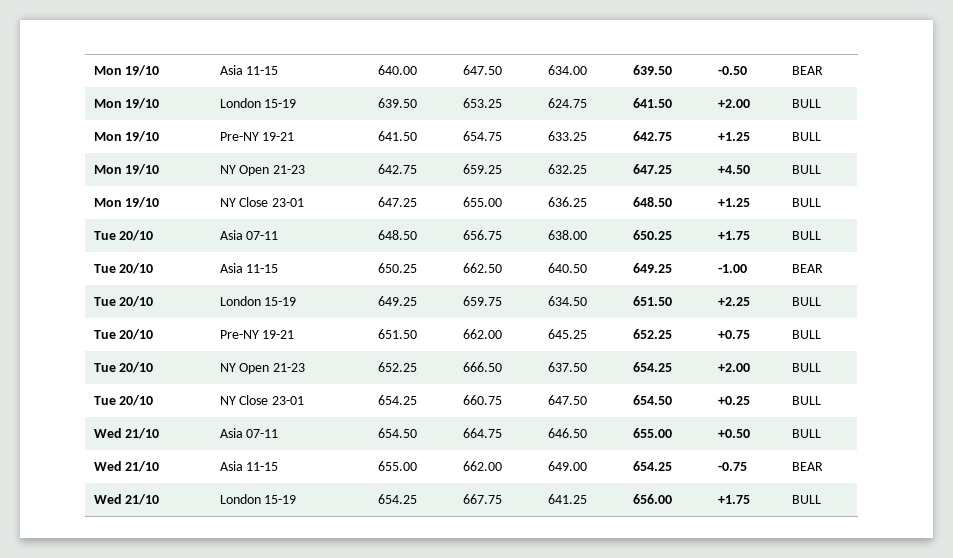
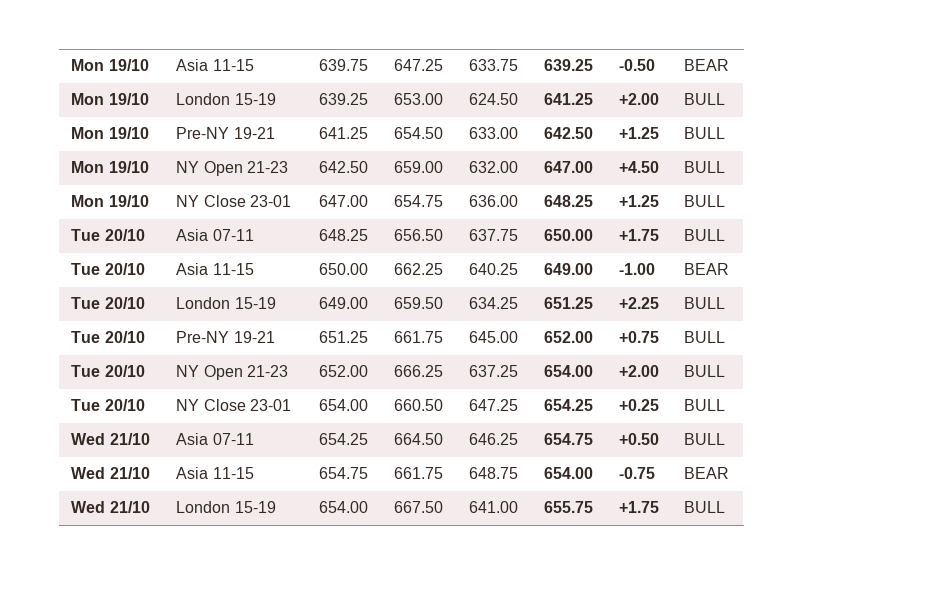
- Mon 19/10 | Asia 11-15 | 640.00 | 647.50 | 634.00 | 639.50 | -0.50 | BEAR
+ Mon 19/10 | Asia 11-15 | 639.75 | 647.25 | 633.75 | 639.25 | -0.50 | BEAR
- Mon 19/10 | London 15-19 | 639.50 | 653.25 | 624.75 | 641.50 | +2.00 | BULL
+ Mon 19/10 | London 15-19 | 639.25 | 653.00 | 624.50 | 641.25 | +2.00 | BULL
- Mon 19/10 | Pre-NY 19-21 | 641.50 | 654.75 | 633.25 | 642.75 | +1.25 | BULL
+ Mon 19/10 | Pre-NY 19-21 | 641.25 | 654.50 | 633.00 | 642.50 | +1.25 | BULL
- Mon 19/10 | NY Open 21-23 | 642.75 | 659.25 | 632.25 | 647.25 | +4.50 | BULL
+ Mon 19/10 | NY Open 21-23 | 642.50 | 659.00 | 632.00 | 647.00 | +4.50 | BULL
- Mon 19/10 | NY Close 23-01 | 647.25 | 655.00 | 636.25 | 648.50 | +1.25 | BULL
+ Mon 19/10 | NY Close 23-01 | 647.00 | 654.75 | 636.00 | 648.25 | +1.25 | BULL
- Tue 20/10 | Asia 07-11 | 648.50 | 656.75 | 638.00 | 650.25 | +1.75 | BULL
+ Tue 20/10 | Asia 07-11 | 648.25 | 656.50 | 637.75 | 650.00 | +1.75 | BULL
- Tue 20/10 | Asia 11-15 | 650.25 | 662.50 | 640.50 | 649.25 | -1.00 | BEAR
+ Tue 20/10 | Asia 11-15 | 650.00 | 662.25 | 640.25 | 649.00 | -1.00 | BEAR
- Tue 20/10 | London 15-19 | 649.25 | 659.75 | 634.50 | 651.50 | +2.25 | BULL
+ Tue 20/10 | London 15-19 | 649.00 | 659.50 | 634.25 | 651.25 | +2.25 | BULL
- Tue 20/10 | Pre-NY 19-21 | 651.50 | 662.00 | 645.25 | 652.25 | +0.75 | BULL
+ Tue 20/10 | Pre-NY 19-21 | 651.25 | 661.75 | 645.00 | 652.00 | +0.75 | BULL
- Tue 20/10 | NY Open 21-23 | 652.25 | 666.50 | 637.50 | 654.25 | +2.00 | BULL
+ Tue 20/10 | NY Open 21-23 | 652.00 | 666.25 | 637.25 | 654.00 | +2.00 | BULL
- Tue 20/10 | NY Close 23-01 | 654.25 | 660.75 | 647.50 | 654.50 | +0.25 | BULL
+ Tue 20/10 | NY Close 23-01 | 654.00 | 660.50 | 647.25 | 654.25 | +0.25 | BULL
- Wed 21/10 | Asia 07-11 | 654.50 | 664.75 | 646.50 | 655.00 | +0.50 | BULL
+ Wed 21/10 | Asia 07-11 | 654.25 | 664.50 | 646.25 | 654.75 | +0.50 | BULL
- Wed 21/10 | Asia 11-15 | 655.00 | 662.00 | 649.00 | 654.25 | -0.75 | BEAR
+ Wed 21/10 | Asia 11-15 | 654.75 | 661.75 | 648.75 | 654.00 | -0.75 | BEAR
- Wed 21/10 | London 15-19 | 654.25 | 667.75 | 641.25 | 656.00 | +1.75 | BULL
+ Wed 21/10 | London 15-19 | 654.00 | 667.50 | 641.00 | 655.75 | +1.75 | BULL

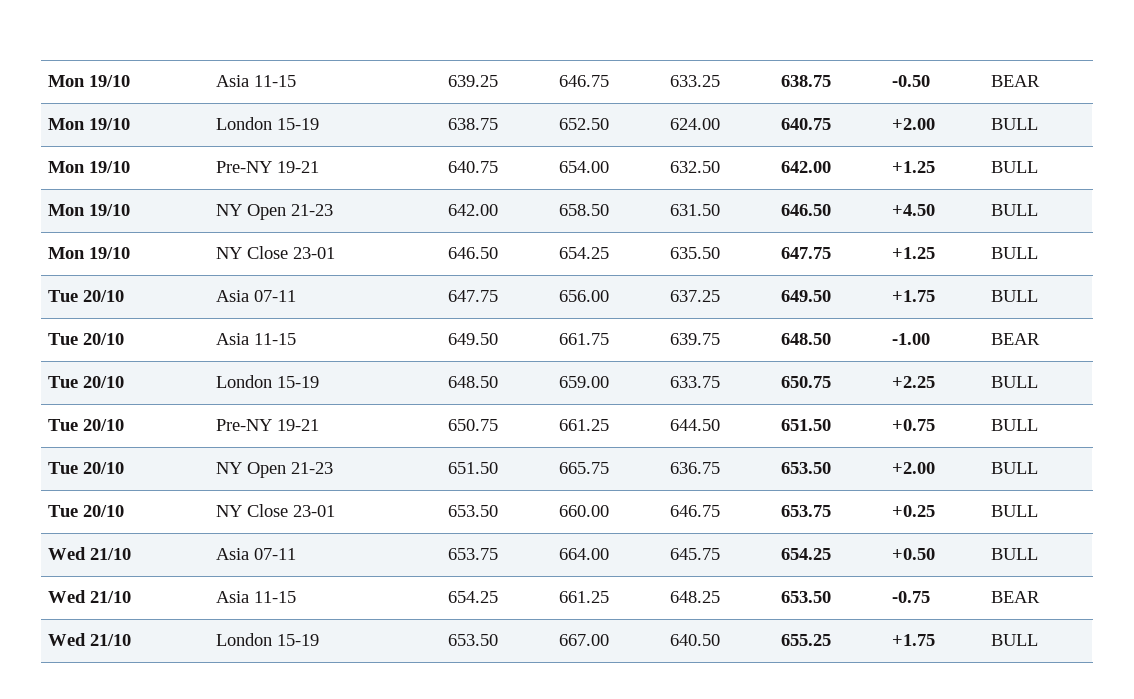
- Mon 19/10 | Asia 11-15 | 639.75 | 647.25 | 633.75 | 639.25 | -0.50 | BEAR
+ Mon 19/10 | Asia 11-15 | 639.25 | 646.75 | 633.25 | 638.75 | -0.50 | BEAR
- Mon 19/10 | London 15-19 | 639.25 | 653.00 | 624.50 | 641.25 | +2.00 | BULL
+ Mon 19/10 | London 15-19 | 638.75 | 652.50 | 624.00 | 640.75 | +2.00 | BULL
- Mon 19/10 | Pre-NY 19-21 | 641.25 | 654.50 | 633.00 | 642.50 | +1.25 | BULL
+ Mon 19/10 | Pre-NY 19-21 | 640.75 | 654.00 | 632.50 | 642.00 | +1.25 | BULL
- Mon 19/10 | NY Open 21-23 | 642.50 | 659.00 | 632.00 | 647.00 | +4.50 | BULL
+ Mon 19/10 | NY Open 21-23 | 642.00 | 658.50 | 631.50 | 646.50 | +4.50 | BULL
- Mon 19/10 | NY Close 23-01 | 647.00 | 654.75 | 636.00 | 648.25 | +1.25 | BULL
+ Mon 19/10 | NY Close 23-01 | 646.50 | 654.25 | 635.50 | 647.75 | +1.25 | BULL
- Tue 20/10 | Asia 07-11 | 648.25 | 656.50 | 637.75 | 650.00 | +1.75 | BULL
+ Tue 20/10 | Asia 07-11 | 647.75 | 656.00 | 637.25 | 649.50 | +1.75 | BULL
- Tue 20/10 | Asia 11-15 | 650.00 | 662.25 | 640.25 | 649.00 | -1.00 | BEAR
+ Tue 20/10 | Asia 11-15 | 649.50 | 661.75 | 639.75 | 648.50 | -1.00 | BEAR
- Tue 20/10 | London 15-19 | 649.00 | 659.50 | 634.25 | 651.25 | +2.25 | BULL
+ Tue 20/10 | London 15-19 | 648.50 | 659.00 | 633.75 | 650.75 | +2.25 | BULL
- Tue 20/10 | Pre-NY 19-21 | 651.25 | 661.75 | 645.00 | 652.00 | +0.75 | BULL
+ Tue 20/10 | Pre-NY 19-21 | 650.75 | 661.25 | 644.50 | 651.50 | +0.75 | BULL
- Tue 20/10 | NY Open 21-23 | 652.00 | 666.25 | 637.25 | 654.00 | +2.00 | BULL
+ Tue 20/10 | NY Open 21-23 | 651.50 | 665.75 | 636.75 | 653.50 | +2.00 | BULL
- Tue 20/10 | NY Close 23-01 | 654.00 | 660.50 | 647.25 | 654.25 | +0.25 | BULL
+ Tue 20/10 | NY Close 23-01 | 653.50 | 660.00 | 646.75 | 653.75 | +0.25 | BULL
- Wed 21/10 | Asia 07-11 | 654.25 | 664.50 | 646.25 | 654.75 | +0.50 | BULL
+ Wed 21/10 | Asia 07-11 | 653.75 | 664.00 | 645.75 | 654.25 | +0.50 | BULL
- Wed 21/10 | Asia 11-15 | 654.75 | 661.75 | 648.75 | 654.00 | -0.75 | BEAR
+ Wed 21/10 | Asia 11-15 | 654.25 | 661.25 | 648.25 | 653.50 | -0.75 | BEAR
- Wed 21/10 | London 15-19 | 654.00 | 667.50 | 641.00 | 655.75 | +1.75 | BULL
+ Wed 21/10 | London 15-19 | 653.50 | 667.00 | 640.50 | 655.25 | +1.75 | BULL

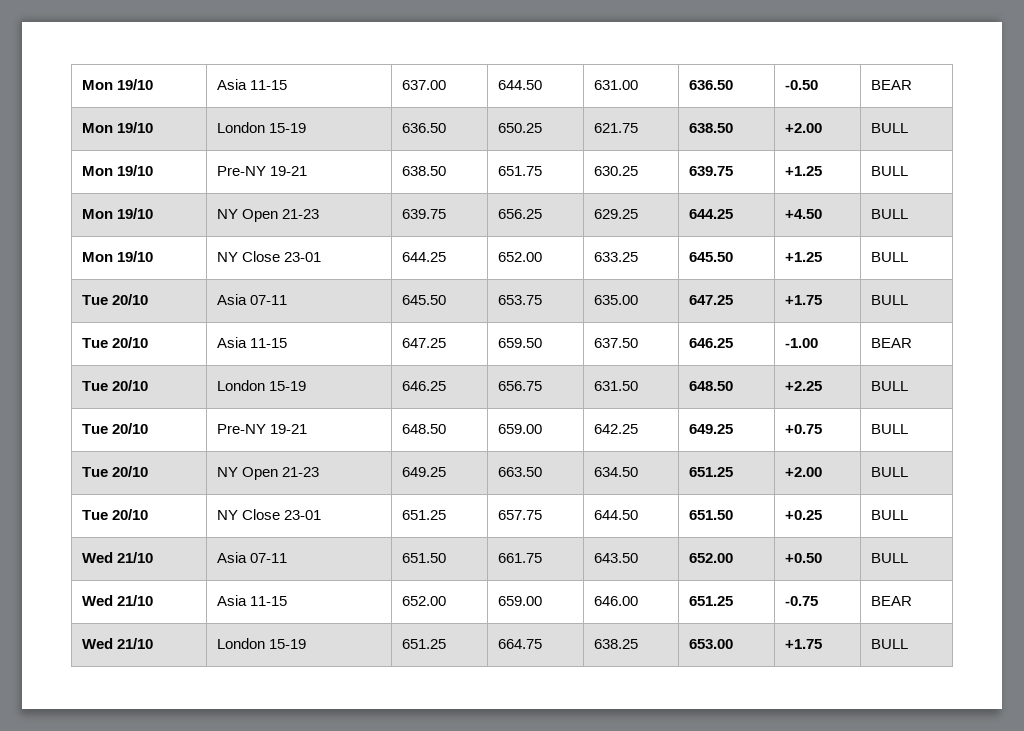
- Mon 19/10 | Asia 11-15 | 639.25 | 646.75 | 633.25 | 638.75 | -0.50 | BEAR
+ Mon 19/10 | Asia 11-15 | 637.00 | 644.50 | 631.00 | 636.50 | -0.50 | BEAR
- Mon 19/10 | London 15-19 | 638.75 | 652.50 | 624.00 | 640.75 | +2.00 | BULL
+ Mon 19/10 | London 15-19 | 636.50 | 650.25 | 621.75 | 638.50 | +2.00 | BULL
- Mon 19/10 | Pre-NY 19-21 | 640.75 | 654.00 | 632.50 | 642.00 | +1.25 | BULL
+ Mon 19/10 | Pre-NY 19-21 | 638.50 | 651.75 | 630.25 | 639.75 | +1.25 | BULL
- Mon 19/10 | NY Open 21-23 | 642.00 | 658.50 | 631.50 | 646.50 | +4.50 | BULL
+ Mon 19/10 | NY Open 21-23 | 639.75 | 656.25 | 629.25 | 644.25 | +4.50 | BULL
- Mon 19/10 | NY Close 23-01 | 646.50 | 654.25 | 635.50 | 647.75 | +1.25 | BULL
+ Mon 19/10 | NY Close 23-01 | 644.25 | 652.00 | 633.25 | 645.50 | +1.25 | BULL
- Tue 20/10 | Asia 07-11 | 647.75 | 656.00 | 637.25 | 649.50 | +1.75 | BULL
+ Tue 20/10 | Asia 07-11 | 645.50 | 653.75 | 635.00 | 647.25 | +1.75 | BULL
- Tue 20/10 | Asia 11-15 | 649.50 | 661.75 | 639.75 | 648.50 | -1.00 | BEAR
+ Tue 20/10 | Asia 11-15 | 647.25 | 659.50 | 637.50 | 646.25 | -1.00 | BEAR
- Tue 20/10 | London 15-19 | 648.50 | 659.00 | 633.75 | 650.75 | +2.25 | BULL
+ Tue 20/10 | London 15-19 | 646.25 | 656.75 | 631.50 | 648.50 | +2.25 | BULL
- Tue 20/10 | Pre-NY 19-21 | 650.75 | 661.25 | 644.50 | 651.50 | +0.75 | BULL
+ Tue 20/10 | Pre-NY 19-21 | 648.50 | 659.00 | 642.25 | 649.25 | +0.75 | BULL
- Tue 20/10 | NY Open 21-23 | 651.50 | 665.75 | 636.75 | 653.50 | +2.00 | BULL
+ Tue 20/10 | NY Open 21-23 | 649.25 | 663.50 | 634.50 | 651.25 | +2.00 | BULL
- Tue 20/10 | NY Close 23-01 | 653.50 | 660.00 | 646.75 | 653.75 | +0.25 | BULL
+ Tue 20/10 | NY Close 23-01 | 651.25 | 657.75 | 644.50 | 651.50 | +0.25 | BULL
- Wed 21/10 | Asia 07-11 | 653.75 | 664.00 | 645.75 | 654.25 | +0.50 | BULL
+ Wed 21/10 | Asia 07-11 | 651.50 | 661.75 | 643.50 | 652.00 | +0.50 | BULL
- Wed 21/10 | Asia 11-15 | 654.25 | 661.25 | 648.25 | 653.50 | -0.75 | BEAR
+ Wed 21/10 | Asia 11-15 | 652.00 | 659.00 | 646.00 | 651.25 | -0.75 | BEAR
- Wed 21/10 | London 15-19 | 653.50 | 667.00 | 640.50 | 655.25 | +1.75 | BULL
+ Wed 21/10 | London 15-19 | 651.25 | 664.75 | 638.25 | 653.00 | +1.75 | BULL

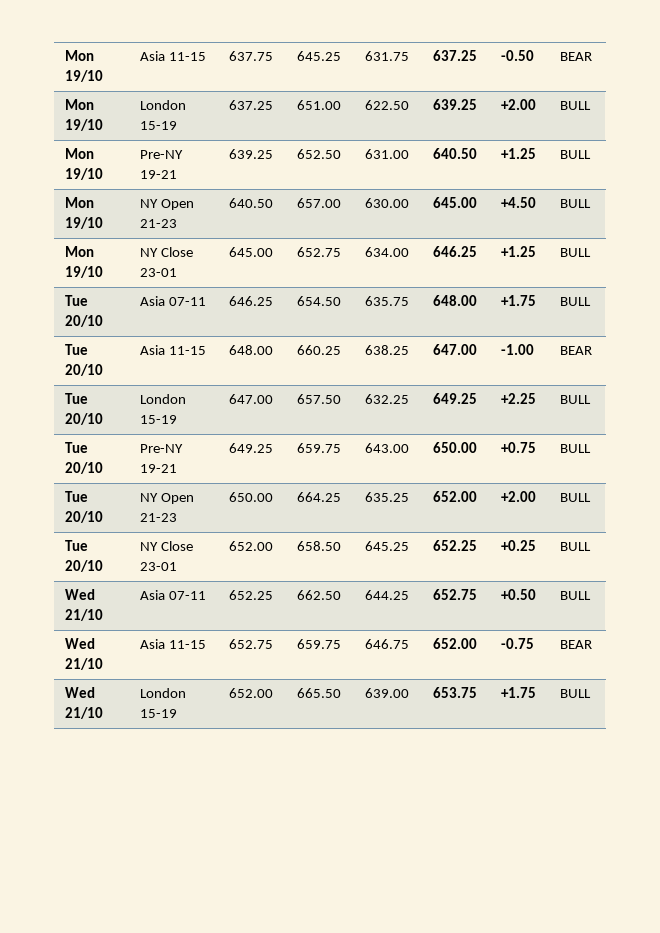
- Mon 19/10 | Asia 11-15 | 637.00 | 644.50 | 631.00 | 636.50 | -0.50 | BEAR
+ Mon 19/10 | Asia 11-15 | 637.75 | 645.25 | 631.75 | 637.25 | -0.50 | BEAR
- Mon 19/10 | London 15-19 | 636.50 | 650.25 | 621.75 | 638.50 | +2.00 | BULL
+ Mon 19/10 | London 15-19 | 637.25 | 651.00 | 622.50 | 639.25 | +2.00 | BULL
- Mon 19/10 | Pre-NY 19-21 | 638.50 | 651.75 | 630.25 | 639.75 | +1.25 | BULL
+ Mon 19/10 | Pre-NY 19-21 | 639.25 | 652.50 | 631.00 | 640.50 | +1.25 | BULL
- Mon 19/10 | NY Open 21-23 | 639.75 | 656.25 | 629.25 | 644.25 | +4.50 | BULL
+ Mon 19/10 | NY Open 21-23 | 640.50 | 657.00 | 630.00 | 645.00 | +4.50 | BULL
- Mon 19/10 | NY Close 23-01 | 644.25 | 652.00 | 633.25 | 645.50 | +1.25 | BULL
+ Mon 19/10 | NY Close 23-01 | 645.00 | 652.75 | 634.00 | 646.25 | +1.25 | BULL
- Tue 20/10 | Asia 07-11 | 645.50 | 653.75 | 635.00 | 647.25 | +1.75 | BULL
+ Tue 20/10 | Asia 07-11 | 646.25 | 654.50 | 635.75 | 648.00 | +1.75 | BULL
- Tue 20/10 | Asia 11-15 | 647.25 | 659.50 | 637.50 | 646.25 | -1.00 | BEAR
+ Tue 20/10 | Asia 11-15 | 648.00 | 660.25 | 638.25 | 647.00 | -1.00 | BEAR
- Tue 20/10 | London 15-19 | 646.25 | 656.75 | 631.50 | 648.50 | +2.25 | BULL
+ Tue 20/10 | London 15-19 | 647.00 | 657.50 | 632.25 | 649.25 | +2.25 | BULL
- Tue 20/10 | Pre-NY 19-21 | 648.50 | 659.00 | 642.25 | 649.25 | +0.75 | BULL
+ Tue 20/10 | Pre-NY 19-21 | 649.25 | 659.75 | 643.00 | 650.00 | +0.75 | BULL
- Tue 20/10 | NY Open 21-23 | 649.25 | 663.50 | 634.50 | 651.25 | +2.00 | BULL
+ Tue 20/10 | NY Open 21-23 | 650.00 | 664.25 | 635.25 | 652.00 | +2.00 | BULL
- Tue 20/10 | NY Close 23-01 | 651.25 | 657.75 | 644.50 | 651.50 | +0.25 | BULL
+ Tue 20/10 | NY Close 23-01 | 652.00 | 658.50 | 645.25 | 652.25 | +0.25 | BULL
- Wed 21/10 | Asia 07-11 | 651.50 | 661.75 | 643.50 | 652.00 | +0.50 | BULL
+ Wed 21/10 | Asia 07-11 | 652.25 | 662.50 | 644.25 | 652.75 | +0.50 | BULL
- Wed 21/10 | Asia 11-15 | 652.00 | 659.00 | 646.00 | 651.25 | -0.75 | BEAR
+ Wed 21/10 | Asia 11-15 | 652.75 | 659.75 | 646.75 | 652.00 | -0.75 | BEAR
- Wed 21/10 | London 15-19 | 651.25 | 664.75 | 638.25 | 653.00 | +1.75 | BULL
+ Wed 21/10 | London 15-19 | 652.00 | 665.50 | 639.00 | 653.75 | +1.75 | BULL

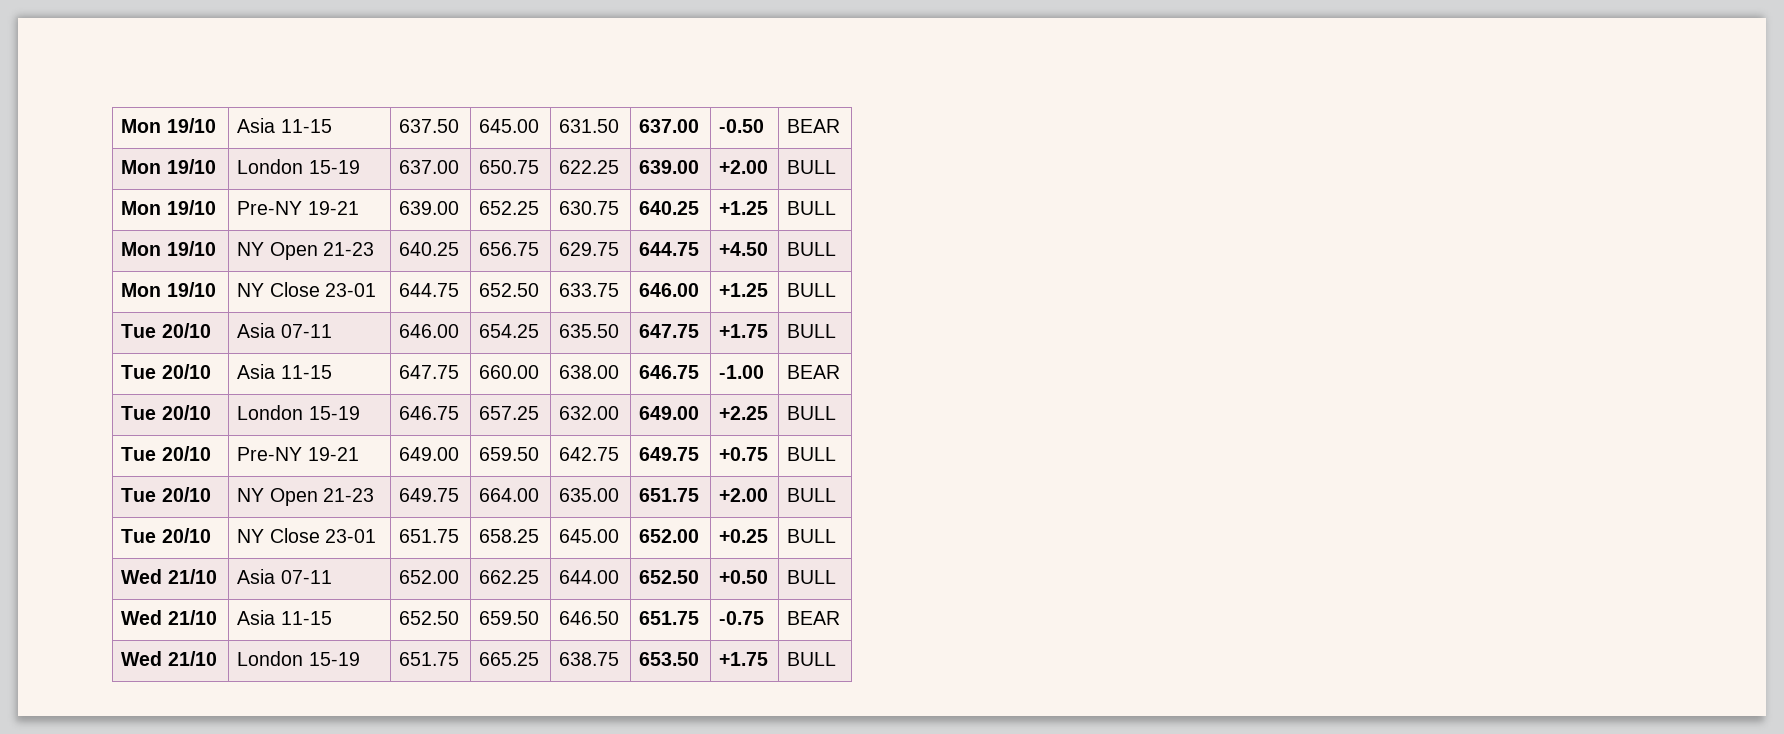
- Mon 19/10 | Asia 11-15 | 637.75 | 645.25 | 631.75 | 637.25 | -0.50 | BEAR
+ Mon 19/10 | Asia 11-15 | 637.50 | 645.00 | 631.50 | 637.00 | -0.50 | BEAR
- Mon 19/10 | London 15-19 | 637.25 | 651.00 | 622.50 | 639.25 | +2.00 | BULL
+ Mon 19/10 | London 15-19 | 637.00 | 650.75 | 622.25 | 639.00 | +2.00 | BULL
- Mon 19/10 | Pre-NY 19-21 | 639.25 | 652.50 | 631.00 | 640.50 | +1.25 | BULL
+ Mon 19/10 | Pre-NY 19-21 | 639.00 | 652.25 | 630.75 | 640.25 | +1.25 | BULL
- Mon 19/10 | NY Open 21-23 | 640.50 | 657.00 | 630.00 | 645.00 | +4.50 | BULL
+ Mon 19/10 | NY Open 21-23 | 640.25 | 656.75 | 629.75 | 644.75 | +4.50 | BULL
- Mon 19/10 | NY Close 23-01 | 645.00 | 652.75 | 634.00 | 646.25 | +1.25 | BULL
+ Mon 19/10 | NY Close 23-01 | 644.75 | 652.50 | 633.75 | 646.00 | +1.25 | BULL
- Tue 20/10 | Asia 07-11 | 646.25 | 654.50 | 635.75 | 648.00 | +1.75 | BULL
+ Tue 20/10 | Asia 07-11 | 646.00 | 654.25 | 635.50 | 647.75 | +1.75 | BULL
- Tue 20/10 | Asia 11-15 | 648.00 | 660.25 | 638.25 | 647.00 | -1.00 | BEAR
+ Tue 20/10 | Asia 11-15 | 647.75 | 660.00 | 638.00 | 646.75 | -1.00 | BEAR
- Tue 20/10 | London 15-19 | 647.00 | 657.50 | 632.25 | 649.25 | +2.25 | BULL
+ Tue 20/10 | London 15-19 | 646.75 | 657.25 | 632.00 | 649.00 | +2.25 | BULL
- Tue 20/10 | Pre-NY 19-21 | 649.25 | 659.75 | 643.00 | 650.00 | +0.75 | BULL
+ Tue 20/10 | Pre-NY 19-21 | 649.00 | 659.50 | 642.75 | 649.75 | +0.75 | BULL
- Tue 20/10 | NY Open 21-23 | 650.00 | 664.25 | 635.25 | 652.00 | +2.00 | BULL
+ Tue 20/10 | NY Open 21-23 | 649.75 | 664.00 | 635.00 | 651.75 | +2.00 | BULL
- Tue 20/10 | NY Close 23-01 | 652.00 | 658.50 | 645.25 | 652.25 | +0.25 | BULL
+ Tue 20/10 | NY Close 23-01 | 651.75 | 658.25 | 645.00 | 652.00 | +0.25 | BULL
- Wed 21/10 | Asia 07-11 | 652.25 | 662.50 | 644.25 | 652.75 | +0.50 | BULL
+ Wed 21/10 | Asia 07-11 | 652.00 | 662.25 | 644.00 | 652.50 | +0.50 | BULL
- Wed 21/10 | Asia 11-15 | 652.75 | 659.75 | 646.75 | 652.00 | -0.75 | BEAR
+ Wed 21/10 | Asia 11-15 | 652.50 | 659.50 | 646.50 | 651.75 | -0.75 | BEAR
- Wed 21/10 | London 15-19 | 652.00 | 665.50 | 639.00 | 653.75 | +1.75 | BULL
+ Wed 21/10 | London 15-19 | 651.75 | 665.25 | 638.75 | 653.50 | +1.75 | BULL

